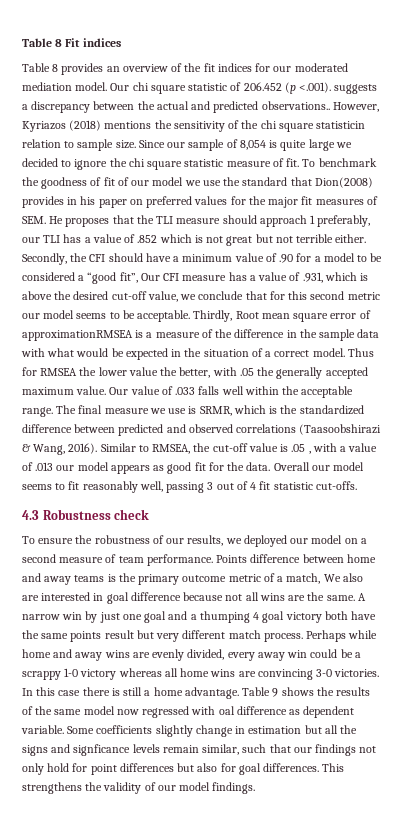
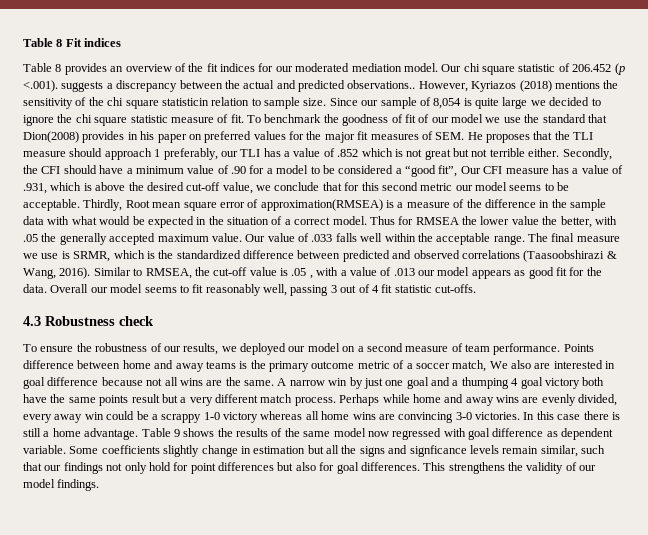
- Thirdly, Root mean square error of approximationRMSEA is a measure of the difference in the sample data with what would be expected in the situation of a correct model.
+ Thirdly, Root mean square error of approximation(RMSEA) is a measure of the difference in the sample data with what would be expected in the situation of a correct model.
- Points difference between home and away teams is the primary outcome metric of a match, We also are interested in goal difference because not all wins are the same.
+ Points difference between home and away teams is the primary outcome metric of a soccer match, We also are interested in goal difference because not all wins are the same.
- A narrow win by just one goal and a thumping 4 goal victory both have the same points result but very different match process.
+ A narrow win by just one goal and a thumping 4 goal victory both have the same points result but a very different match process.
- Table 9 shows the results of the same model now regressed with oal difference as dependent variable.
+ Table 9 shows the results of the same model now regressed with goal difference as dependent variable.

